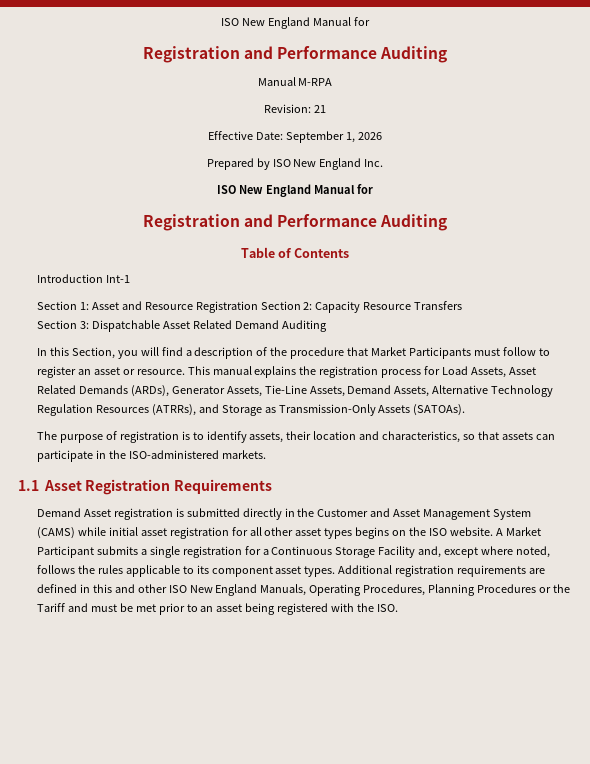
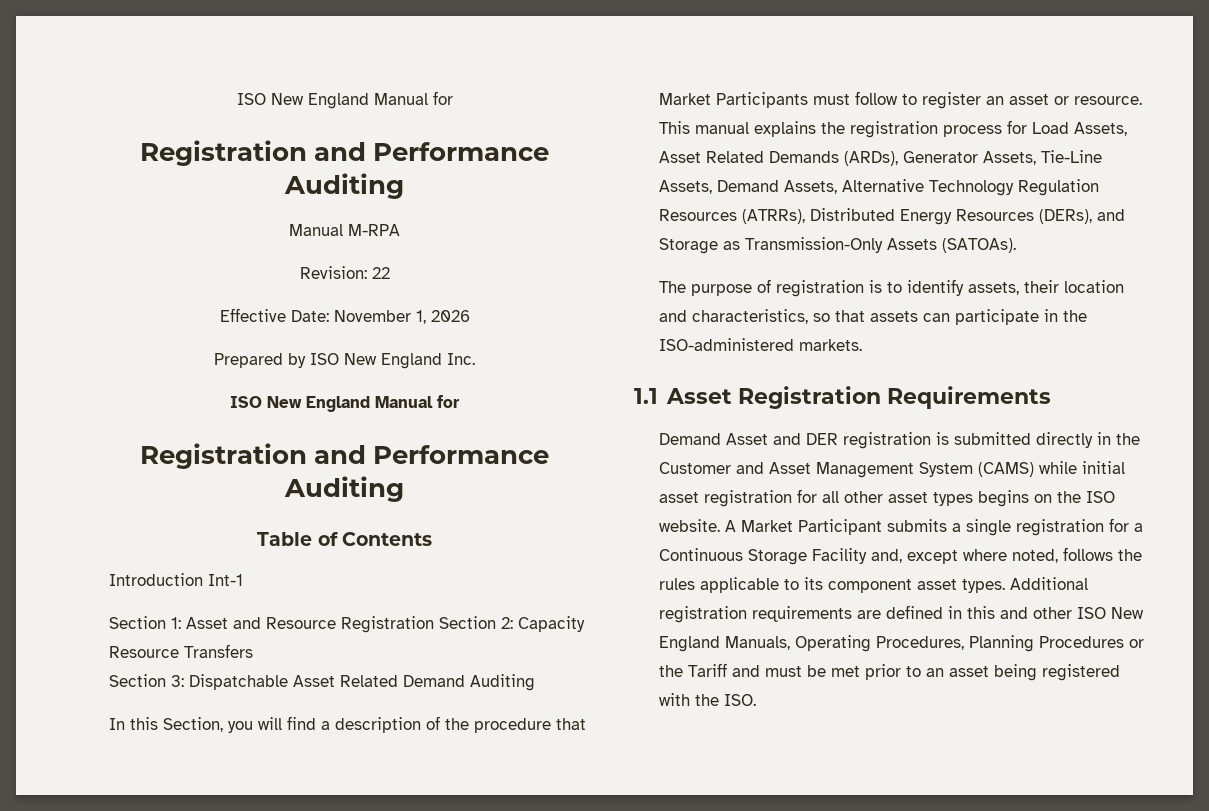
- Revision: 21
+ Revision: 22
- Effective Date: September 1, 2026
+ Effective Date: November 1, 2026
- This manual explains the registration process for Load Assets, Asset Related Demands (ARDs), Generator Assets, Tie-Line Assets, Demand Assets, Alternative Technology Regulation Resources (ATRRs), and Storage as Transmission-Only Assets (SATOAs).
+ This manual explains the registration process for Load Assets, Asset Related Demands (ARDs), Generator Assets, Tie-Line Assets, Demand Assets, Alternative Technology Regulation Resources (ATRRs), Distributed Energy Resources (DERs), and Storage as Transmission-Only Assets (SATOAs).
- Demand Asset registration is submitted directly in the Customer and Asset Management System (CAMS) while initial asset registration for all other asset types begins on the ISO website.
+ Demand Asset and DER registration is submitted directly in the Customer and Asset Management System (CAMS) while initial asset registration for all other asset types begins on the ISO website.

